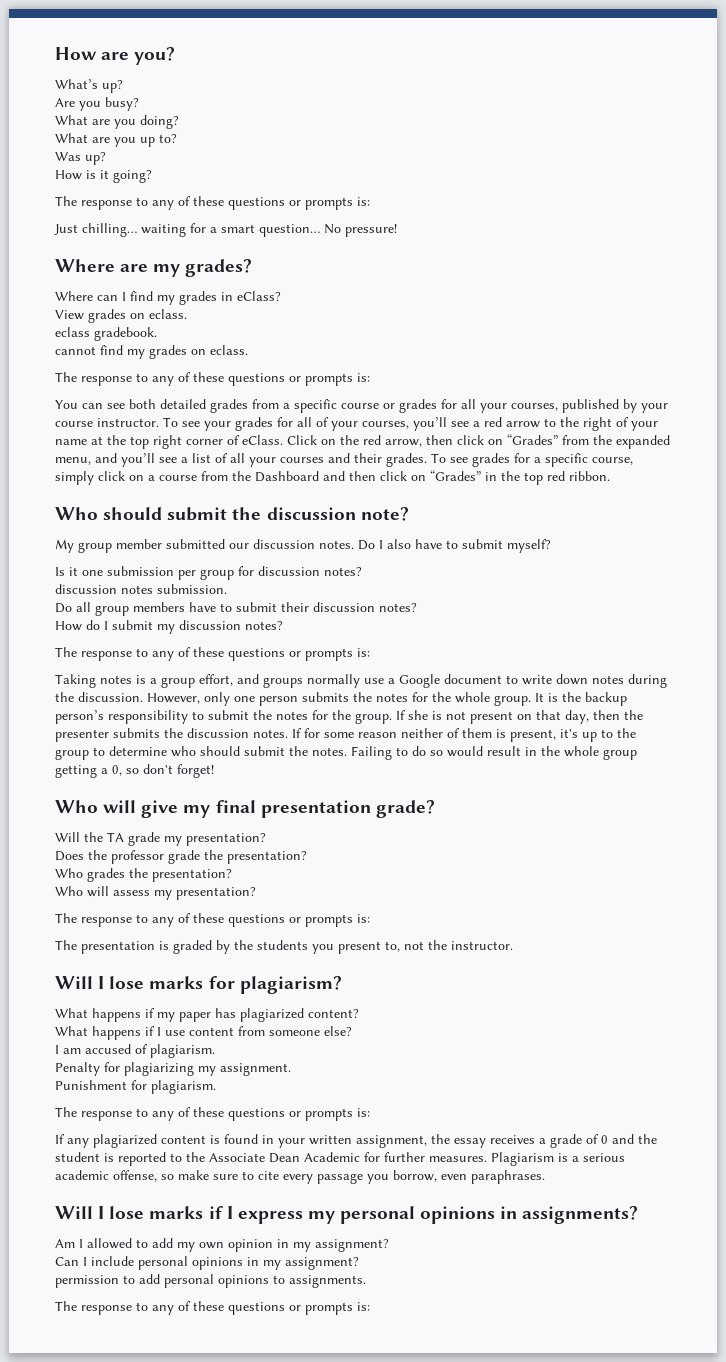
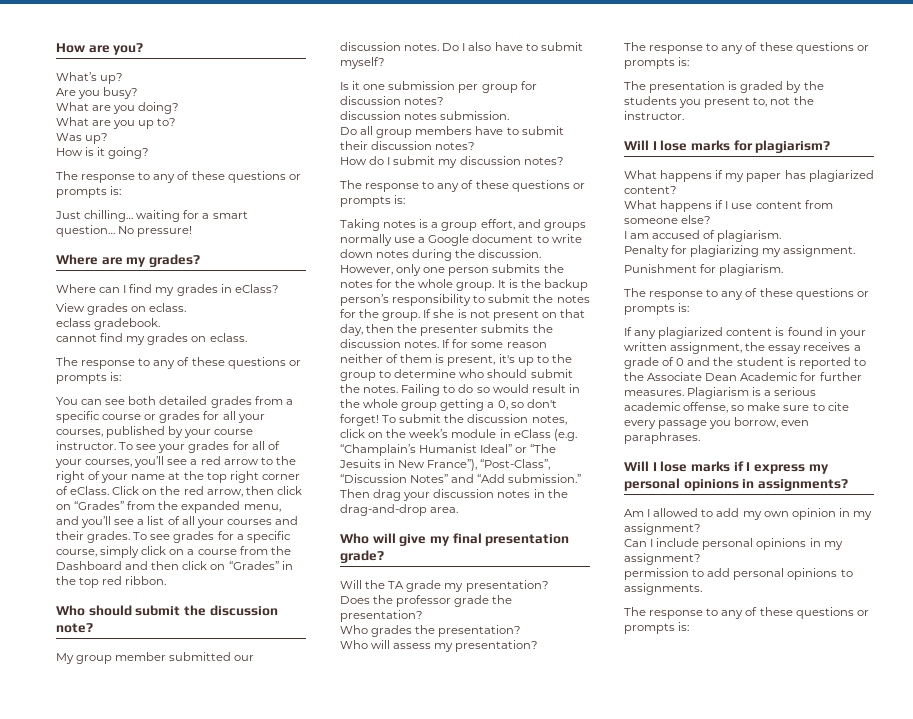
+ To submit the discussion notes, click on the week’s module in eClass (e.g. “Champlain’s Humanist Ideal” or “The Jesuits in New France”), “Post-Class”, “Discussion Notes” and “Add submission.” Then drag your discussion notes in the drag-and-drop area.

